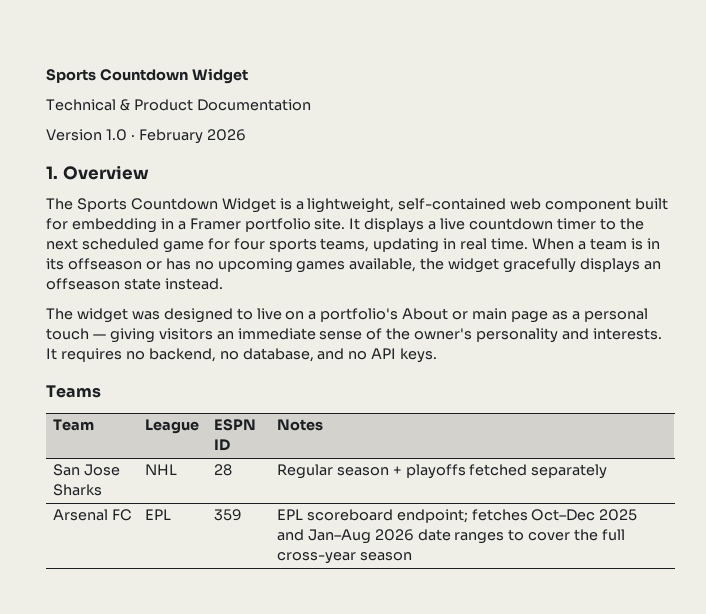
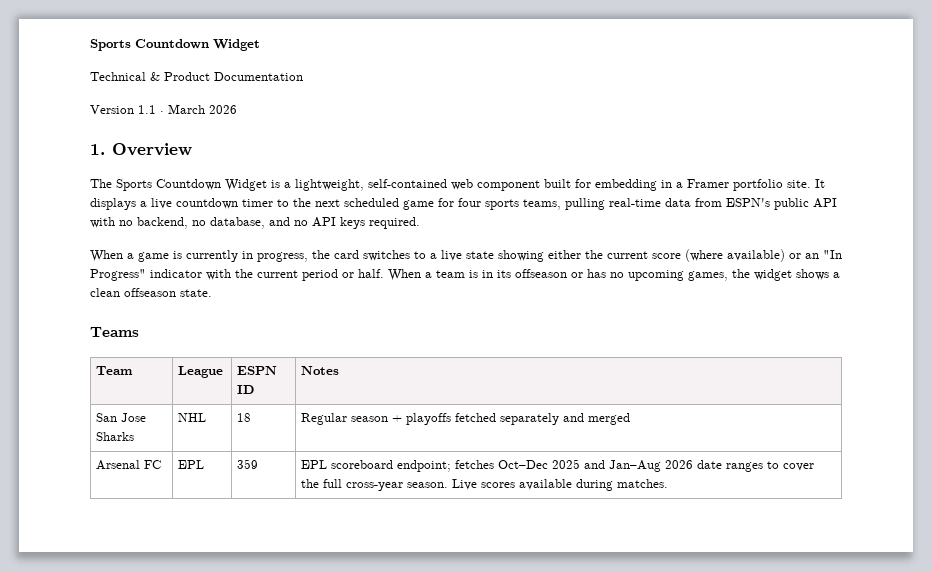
- Version 1.0 · February 2026
+ Version 1.1 · March 2026
- It displays a live countdown timer to the next scheduled game for four sports teams, updating in real time.
+ It displays a live countdown timer to the next scheduled game for four sports teams, pulling real-time data from ESPN's public API with no backend, no database, and no API keys required.
+ When a game is currently in progress, the card switches to a live state showing either the current score (where available) or an "In Progress" indicator with the current period or half.
- When a team is in its offseason or has no upcoming games available, the widget gracefully displays an offseason state instead.
- The widget was designed to live on a portfolio's About or main page as a personal touch — giving visitors an immediate sense of the owner's personality and interests. It requires no backend, no database, and no API keys.
+ When a team is in its offseason or has no upcoming games, the widget shows a clean offseason state.
- San Jose Sharks | NHL | 28 | Regular season + playoffs fetched separately
+ San Jose Sharks | NHL | 18 | Regular season + playoffs fetched separately and merged
- Arsenal FC | EPL | 359 | EPL scoreboard endpoint; fetches Oct–Dec 2025 and Jan–Aug 2026 date ranges to cover the full cross-year season
+ Arsenal FC | EPL | 359 | EPL scoreboard endpoint; fetches Oct–Dec 2025 and Jan–Aug 2026 date ranges to cover the full cross-year season. Live scores available during matches.

